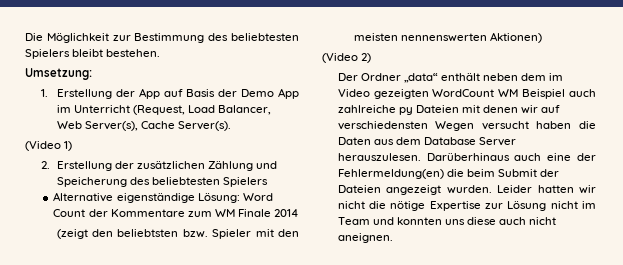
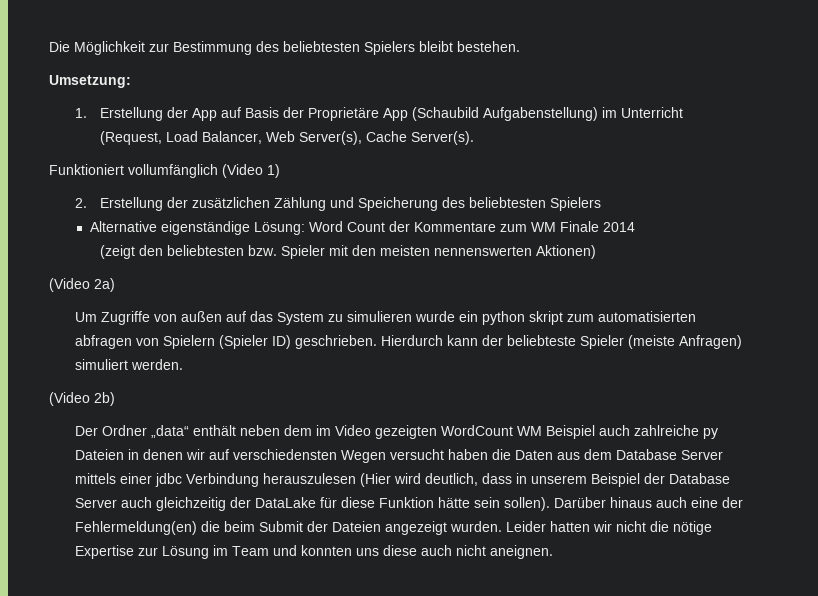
- 1. Erstellung der App auf Basis der Demo App im Unterricht (Request, Load Balancer, Web Server(s), Cache Server(s).
+ 1. Erstellung der App auf Basis der Proprietäre App (Schaubild Aufgabenstellung) im Unterricht (Request, Load Balancer, Web Server(s), Cache Server(s).
- (Video 1)
+ Funktioniert vollumfänglich (Video 1)
- (zeigt den beliebtsten bzw. Spieler mit den meisten nennenswerten Aktionen)
+ (zeigt den beliebtesten bzw. Spieler mit den meisten nennenswerten Aktionen)
- (Video 2)
+ (Video 2a)
+ Um Zugriffe von außen auf das System zu simulieren wurde ein python skript zum automatisierten abfragen von Spielern (Spieler ID) geschrieben. Hierdurch kann der beliebteste Spieler (meiste Anfragen) simuliert werden.
+ (Video 2b)
- Der Ordner „data“ enthält neben dem im Video gezeigten WordCount WM Beispiel auch zahlreiche py Dateien mit denen wir auf verschiedensten Wegen versucht haben die Daten aus dem Database Server herauszulesen. Darüberhinaus auch eine der Fehlermeldung(en) die beim Submit der Dateien angezeigt wurden.
+ Der Ordner „data“ enthält neben dem im Video gezeigten WordCount WM Beispiel auch zahlreiche py Dateien in denen wir auf verschiedensten Wegen versucht haben die Daten aus dem Database Server mittels einer jdbc Verbindung herauszulesen (Hier wird deutlich, dass in unserem Beispiel der Database Server auch gleichzeitig der DataLake für diese Funktion hätte sein sollen). Darüber hinaus auch eine der Fehlermeldung(en) die beim Submit der Dateien angezeigt wurden.
- Leider hatten wir nicht die nötige Expertise zur Lösung nicht im Team und konnten uns diese auch nicht aneignen.
+ Leider hatten wir nicht die nötige Expertise zur Lösung im Team und konnten uns diese auch nicht aneignen.

